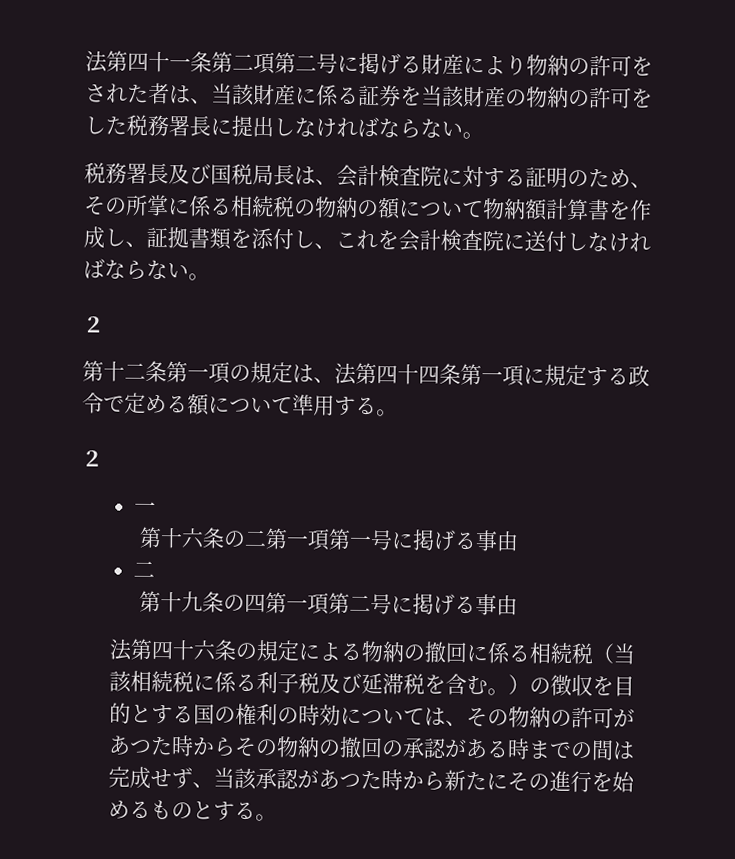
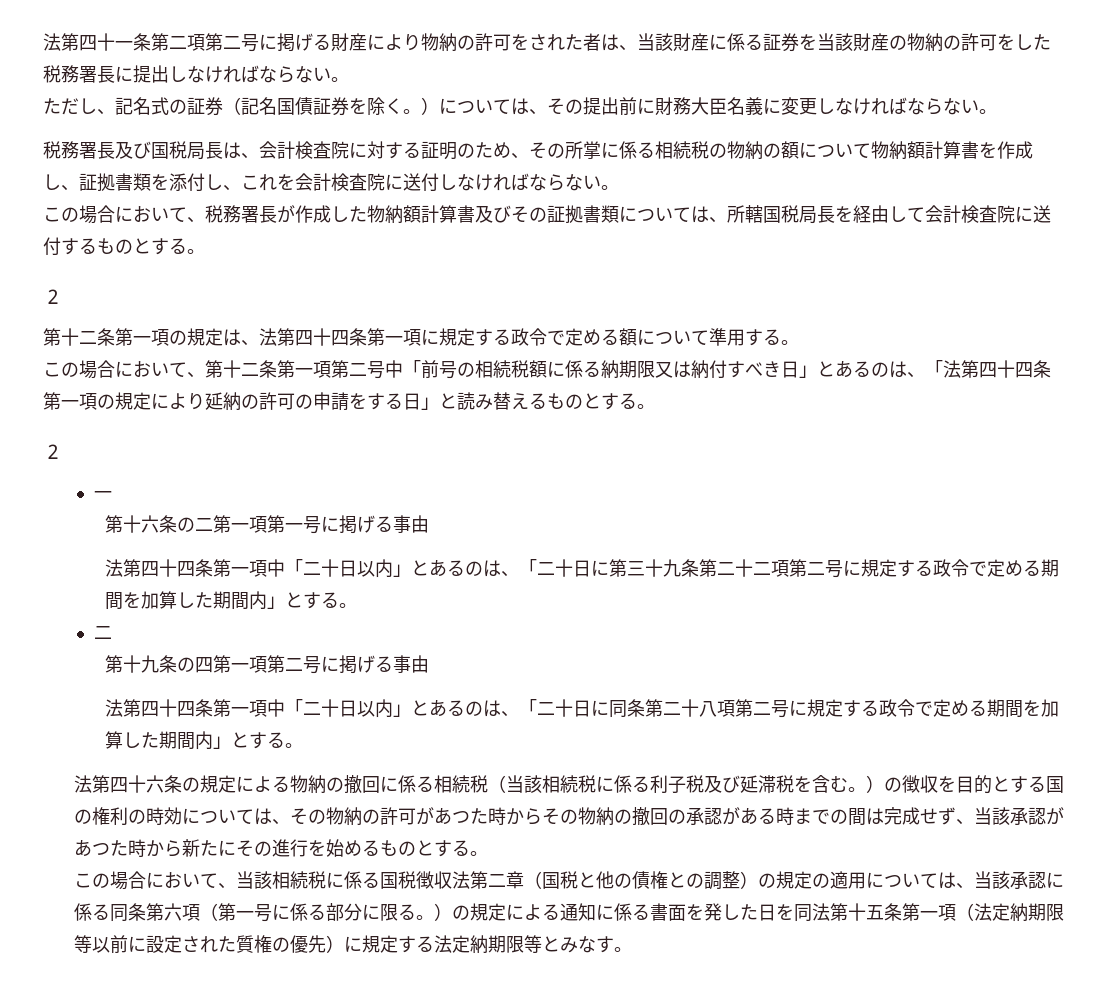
+ ただし、記名式の証券（記名国債証券を除く。）については、その提出前に財務大臣名義に変更しなければならない。
+ この場合において、税務署長が作成した物納額計算書及びその証拠書類については、所轄国税局長を経由して会計検査院に送付するものとする。
+ この場合において、第十二条第一項第二号中「前号の相続税額に係る納期限又は納付すべき日」とあるのは、「法第四十四条第一項の規定により延納の許可の申請をする日」と読み替えるものとする。
+ 法第四十四条第一項中「二十日以内」とあるのは、「二十日に第三十九条第二十二項第二号に規定する政令で定める期間を加算した期間内」とする。
+ 法第四十四条第一項中「二十日以内」とあるのは、「二十日に同条第二十八項第二号に規定する政令で定める期間を加算した期間内」とする。
+ この場合において、当該相続税に係る国税徴収法第二章（国税と他の債権との調整）の規定の適用については、当該承認に係る同条第六項（第一号に係る部分に限る。）の規定による通知に係る書面を発した日を同法第十五条第一項（法定納期限等以前に設定された質権の優先）に規定する法定納期限等とみなす。

